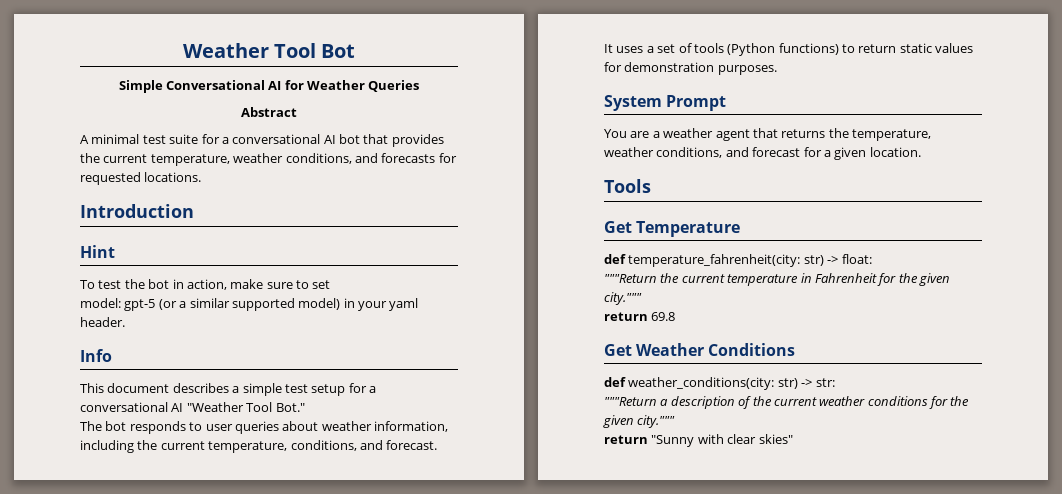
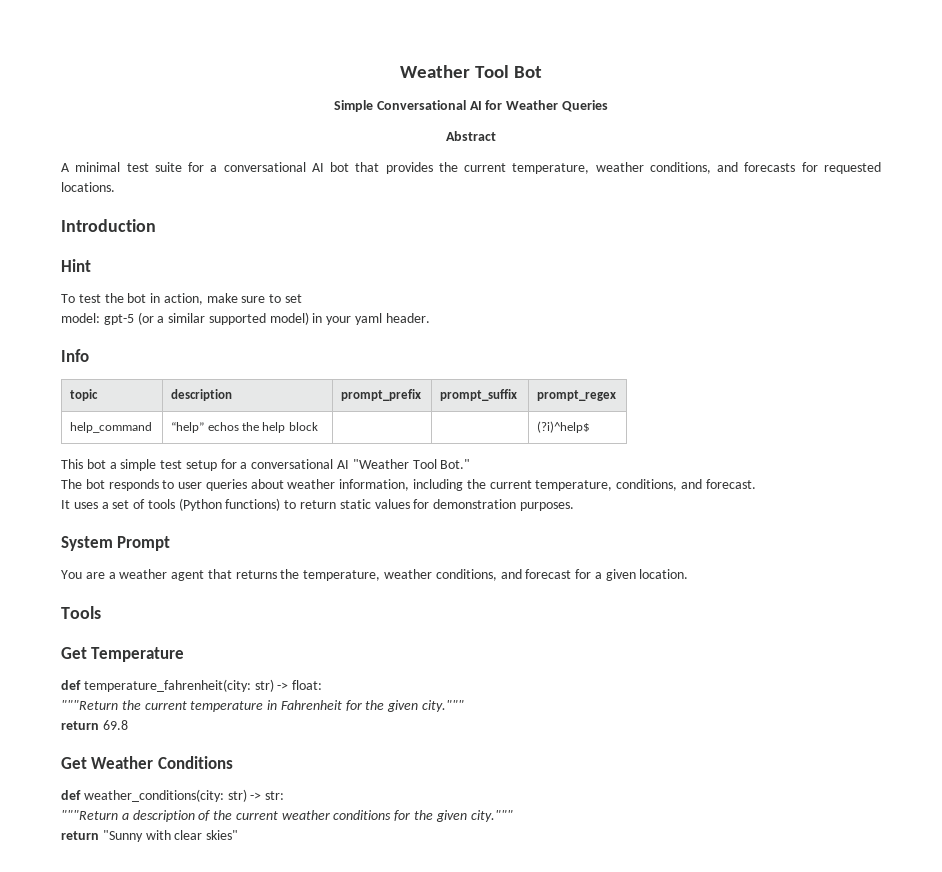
+ topic | description | prompt_prefix | prompt_suffix | prompt_regex
+ help_command | “help” echos the help block | | | (?i)^help$
- This document describes a simple test setup for a conversational AI "Weather Tool Bot."
+ This bot a simple test setup for a conversational AI "Weather Tool Bot."

